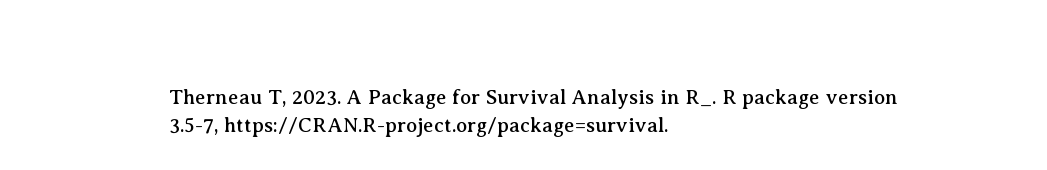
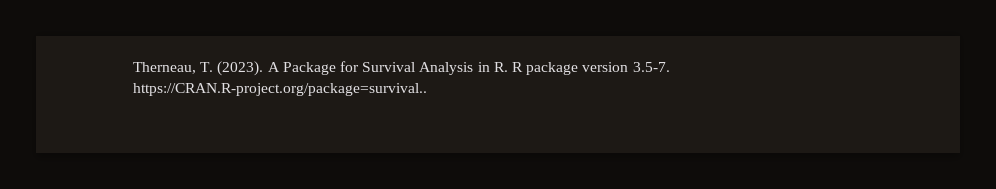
- Therneau T, 2023.
+ Therneau, T. (2023).
- A Package for Survival Analysis in R_. R package version 3.5-7, https://CRAN.R-project.org/package=survival.
+ A Package for Survival Analysis in R. R package version 3.5-7. https://CRAN.R-project.org/package=survival..

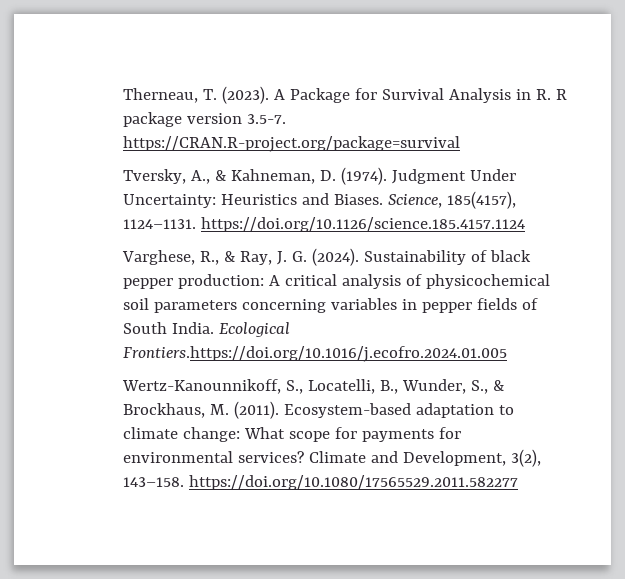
- A Package for Survival Analysis in R. R package version 3.5-7. https://CRAN.R-project.org/package=survival..
+ A Package for Survival Analysis in R. R package version 3.5-7. https://CRAN.R-project.org/package=survival
+ Tversky, A., & Kahneman, D. (1974). Judgment Under Uncertainty: Heuristics and Biases. Science, 185(4157), 1124–1131. https://doi.org/10.1126/science.185.4157.1124
+ Varghese, R., & Ray, J. G. (2024). Sustainability of black pepper production: A critical analysis of physicochemical soil parameters concerning variables in pepper fields of South India. Ecological Frontiers.https://doi.org/10.1016/j.ecofro.2024.01.005
+ Wertz-Kanounnikoff, S., Locatelli, B., Wunder, S., & Brockhaus, M. (2011). Ecosystem-based adaptation to climate change: What scope for payments for environmental services? Climate and Development, 3(2), 143–158. https://doi.org/10.1080/17565529.2011.582277

